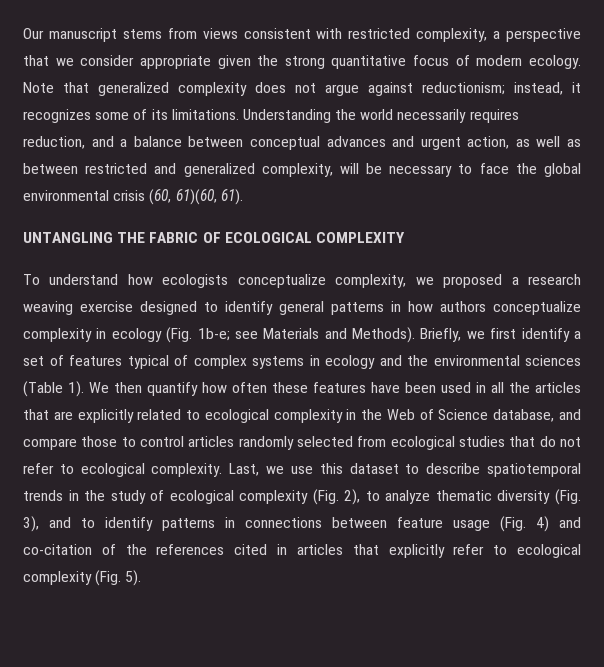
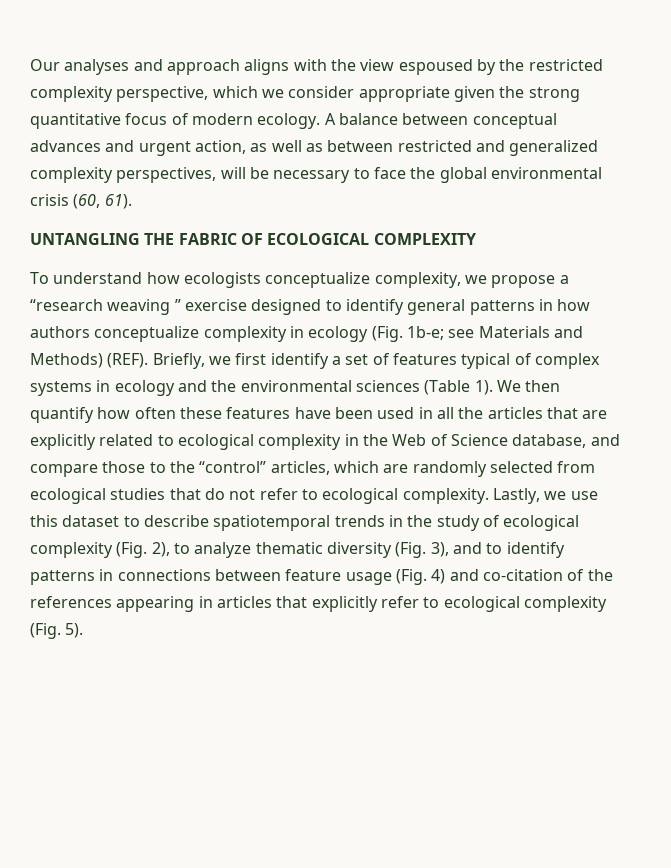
- Our manuscript stems from views consistent with restricted complexity, a perspective that we consider appropriate given the strong quantitative focus of modern ecology.
+ Our analyses and approach aligns with the view espoused by the restricted complexity perspective, which we consider appropriate given the strong quantitative focus of modern ecology.
- Note that generalized complexity does not argue against reductionism; instead, it recognizes some of its limitations. Understanding the world necessarily requires reduction, and a balance between conceptual advances and urgent action, as well as between restricted and generalized complexity, will be necessary to face the global environmental crisis (60, 61)(60, 61).
+ A balance between conceptual advances and urgent action, as well as between restricted and generalized complexity perspectives, will be necessary to face the global environmental crisis (60, 61).
- To understand how ecologists conceptualize complexity, we proposed a research weaving exercise designed to identify general patterns in how authors conceptualize complexity in ecology (Fig. 1b-e; see Materials and Methods).
+ To understand how ecologists conceptualize complexity, we propose a “research weaving ” exercise designed to identify general patterns in how authors conceptualize complexity in ecology (Fig. 1b-e; see Materials and Methods) (REF).
- We then quantify how often these features have been used in all the articles that are explicitly related to ecological complexity in the Web of Science database, and compare those to control articles randomly selected from ecological studies that do not refer to ecological complexity.
+ We then quantify how often these features have been used in all the articles that are explicitly related to ecological complexity in the Web of Science database, and compare those to the “control” articles, which are randomly selected from ecological studies that do not refer to ecological complexity.
- Last, we use this dataset to describe spatiotemporal trends in the study of ecological complexity (Fig. 2), to analyze thematic diversity (Fig. 3), and to identify patterns in connections between feature usage (Fig. 4) and co-citation of the references cited in articles that explicitly refer to ecological complexity (Fig. 5).
+ Lastly, we use this dataset to describe spatiotemporal trends in the study of ecological complexity (Fig. 2), to analyze thematic diversity (Fig. 3), and to identify patterns in connections between feature usage (Fig. 4) and co-citation of the references appearing in articles that explicitly refer to ecological complexity (Fig. 5).

